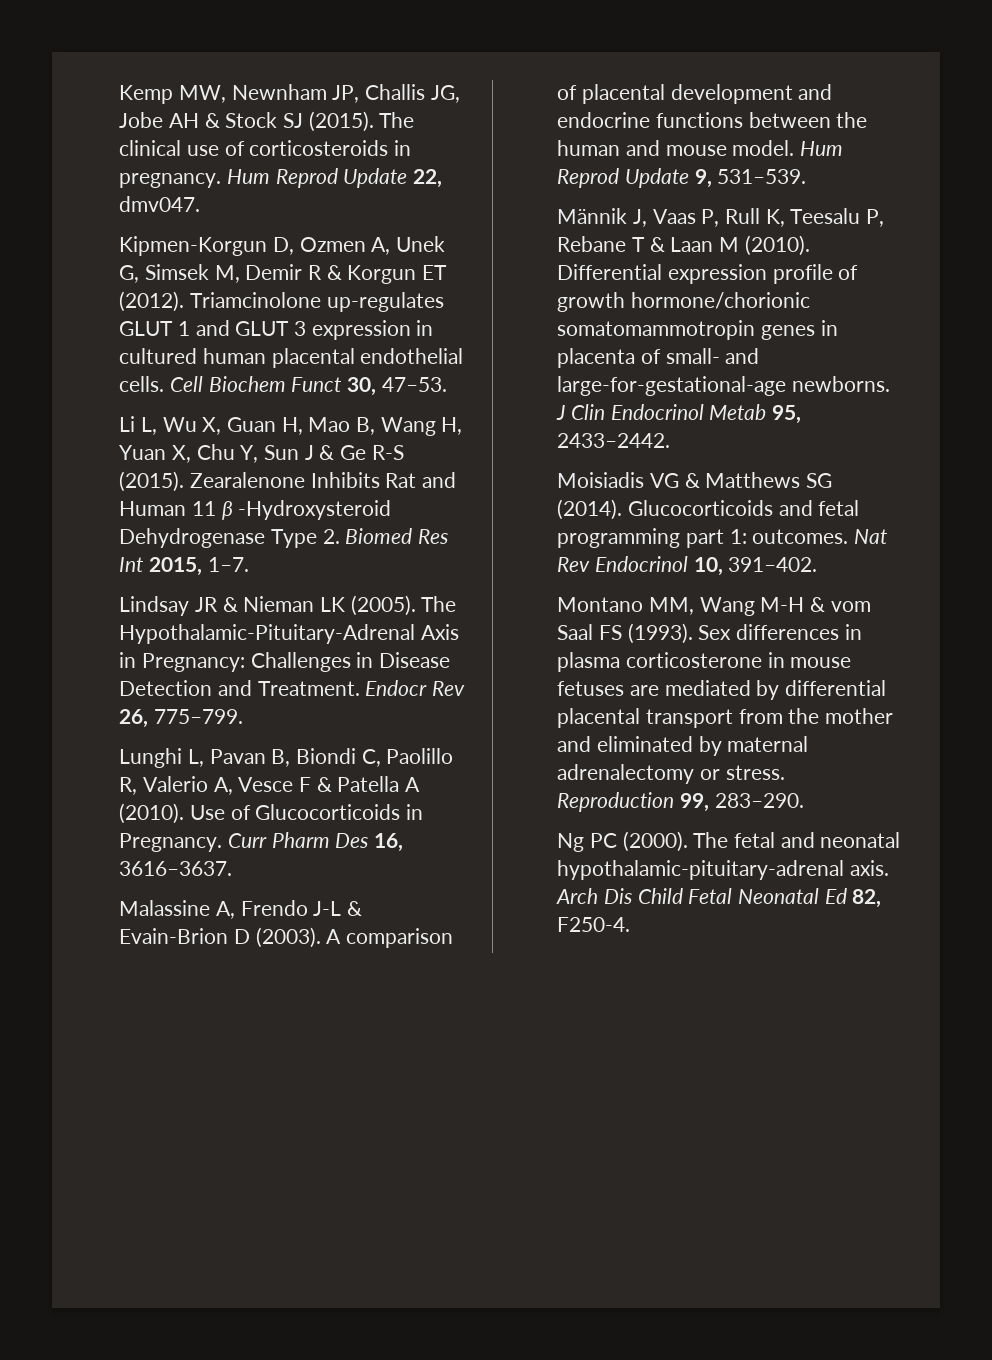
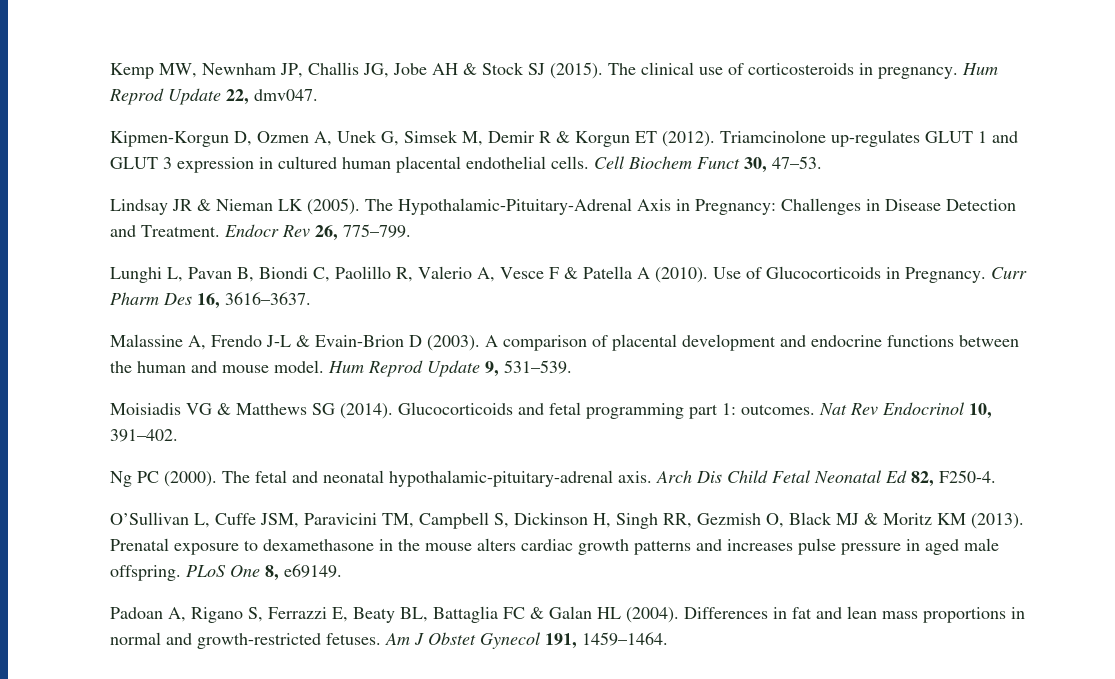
- Li L, Wu X, Guan H, Mao B, Wang H, Yuan X, Chu Y, Sun J & Ge R-S (2015). Zearalenone Inhibits Rat and Human 11 β -Hydroxysteroid Dehydrogenase Type 2. Biomed Res Int 2015, 1–7.
- Männik J, Vaas P, Rull K, Teesalu P, Rebane T & Laan M (2010). Differential expression profile of growth hormone/chorionic somatomammotropin genes in placenta of small- and large-for-gestational-age newborns. J Clin Endocrinol Metab 95, 2433–2442.
- Montano MM, Wang M-H & vom Saal FS (1993). Sex differences in plasma corticosterone in mouse fetuses are mediated by differential placental transport from the mother and eliminated by maternal adrenalectomy or stress. Reproduction 99, 283–290.
+ O’Sullivan L, Cuffe JSM, Paravicini TM, Campbell S, Dickinson H, Singh RR, Gezmish O, Black MJ & Moritz KM (2013). Prenatal exposure to dexamethasone in the mouse alters cardiac growth patterns and increases pulse pressure in aged male offspring. PLoS One 8, e69149.
+ Padoan A, Rigano S, Ferrazzi E, Beaty BL, Battaglia FC & Galan HL (2004). Differences in fat and lean mass proportions in normal and growth-restricted fetuses. Am J Obstet Gynecol 191, 1459–1464.

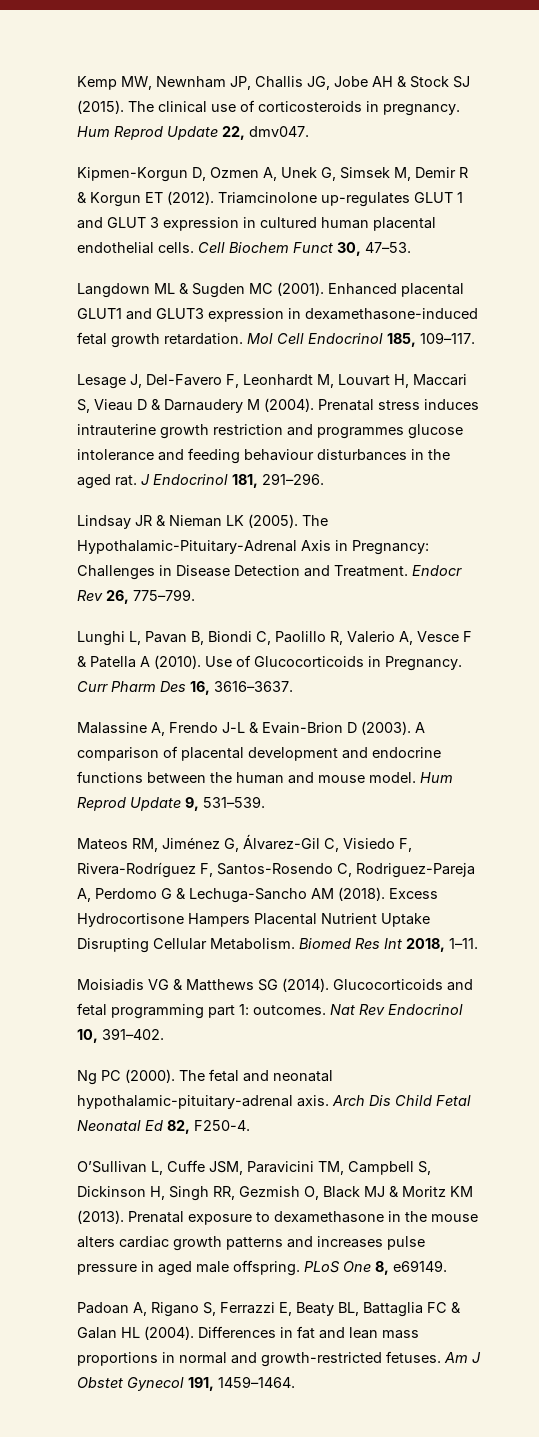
+ Langdown ML & Sugden MC (2001). Enhanced placental GLUT1 and GLUT3 expression in dexamethasone-induced fetal growth retardation. Mol Cell Endocrinol 185, 109–117.
+ Lesage J, Del-Favero F, Leonhardt M, Louvart H, Maccari S, Vieau D & Darnaudery M (2004). Prenatal stress induces intrauterine growth restriction and programmes glucose intolerance and feeding behaviour disturbances in the aged rat. J Endocrinol 181, 291–296.
+ Mateos RM, Jiménez G, Álvarez-Gil C, Visiedo F, Rivera-Rodríguez F, Santos-Rosendo C, Rodriguez-Pareja A, Perdomo G & Lechuga-Sancho AM (2018). Excess Hydrocortisone Hampers Placental Nutrient Uptake Disrupting Cellular Metabolism. Biomed Res Int 2018, 1–11.

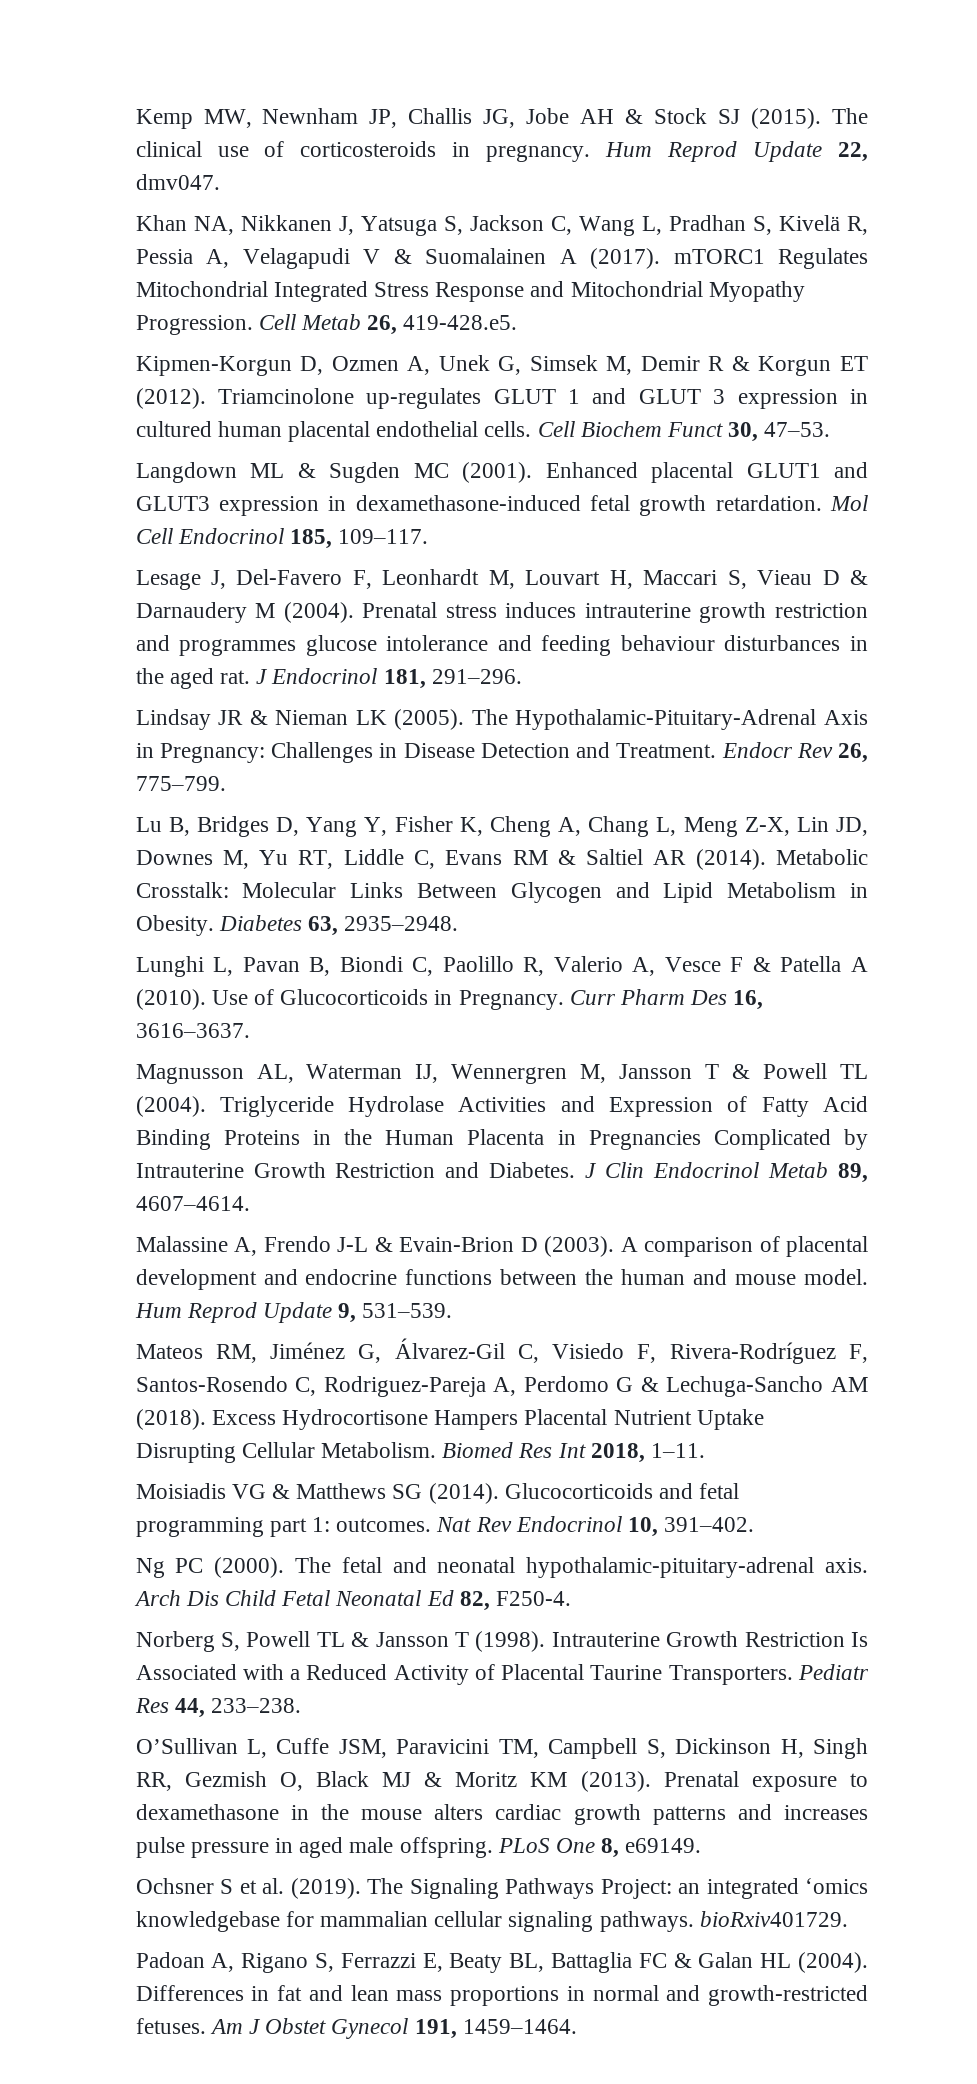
+ Khan NA, Nikkanen J, Yatsuga S, Jackson C, Wang L, Pradhan S, Kivelä R, Pessia A, Velagapudi V & Suomalainen A (2017). mTORC1 Regulates Mitochondrial Integrated Stress Response and Mitochondrial Myopathy Progression. Cell Metab 26, 419-428.e5.
+ Lu B, Bridges D, Yang Y, Fisher K, Cheng A, Chang L, Meng Z-X, Lin JD, Downes M, Yu RT, Liddle C, Evans RM & Saltiel AR (2014). Metabolic Crosstalk: Molecular Links Between Glycogen and Lipid Metabolism in Obesity. Diabetes 63, 2935–2948.
+ Magnusson AL, Waterman IJ, Wennergren M, Jansson T & Powell TL (2004). Triglyceride Hydrolase Activities and Expression of Fatty Acid Binding Proteins in the Human Placenta in Pregnancies Complicated by Intrauterine Growth Restriction and Diabetes. J Clin Endocrinol Metab 89, 4607–4614.
+ Norberg S, Powell TL & Jansson T (1998). Intrauterine Growth Restriction Is Associated with a Reduced Activity of Placental Taurine Transporters. Pediatr Res 44, 233–238.
+ Ochsner S et al. (2019). The Signaling Pathways Project: an integrated ‘omics knowledgebase for mammalian cellular signaling pathways. bioRxiv401729.

